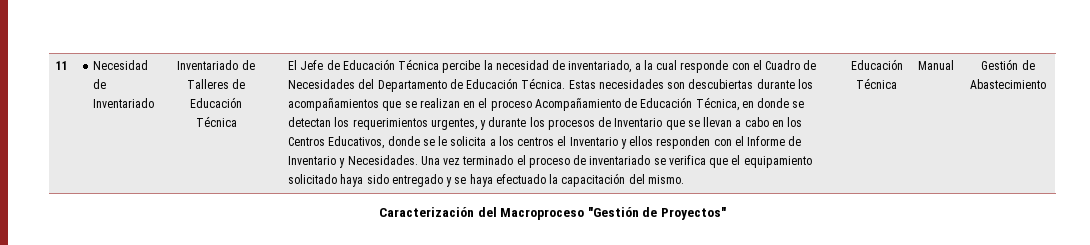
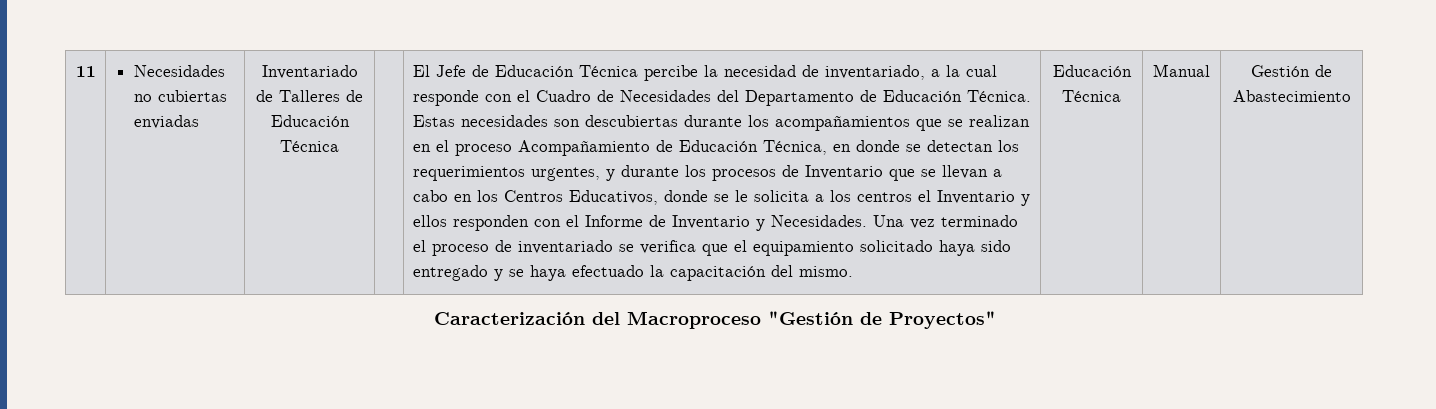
- Necesidad de Inventariado
+ Necesidades no cubiertas enviadas

